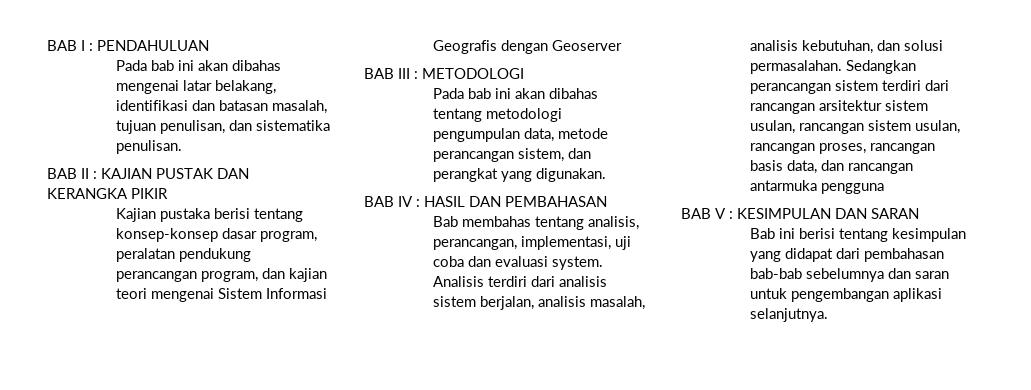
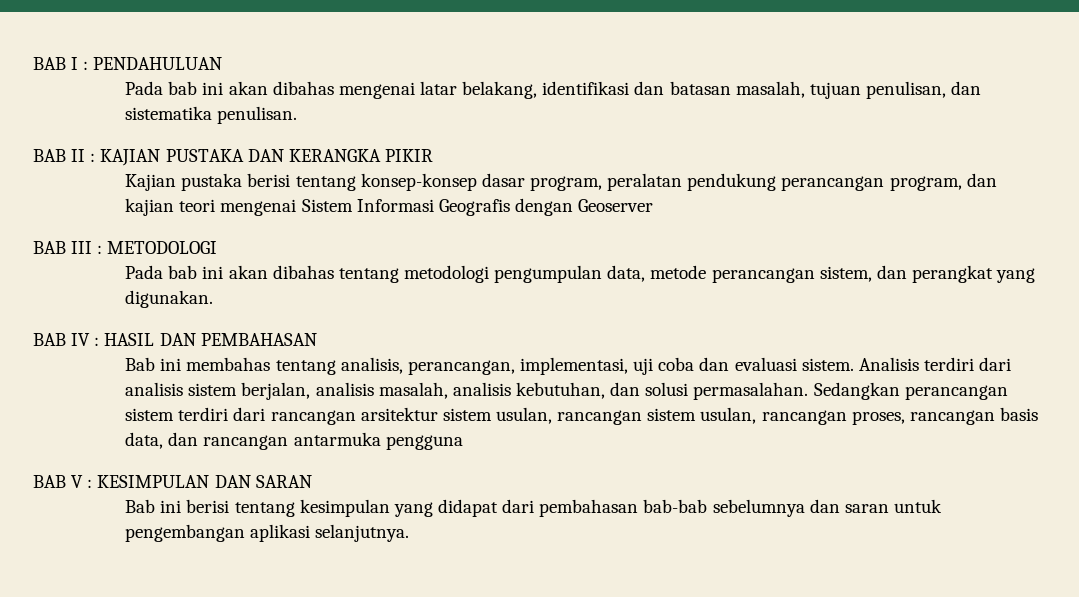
- BAB II : KAJIAN PUSTAK DAN KERANGKA PIKIR
+ BAB II : KAJIAN PUSTAKA DAN KERANGKA PIKIR
- Bab membahas tentang analisis, perancangan, implementasi, uji coba dan evaluasi system.
+ Bab ini membahas tentang analisis, perancangan, implementasi, uji coba dan evaluasi sistem.

